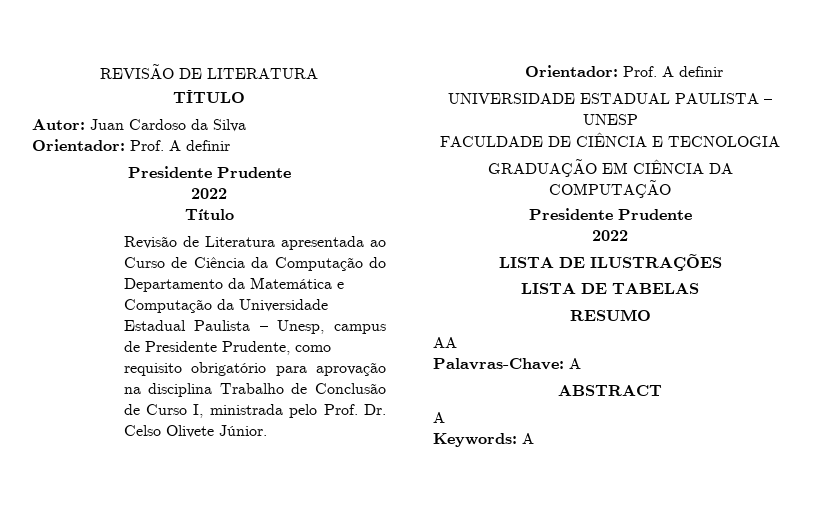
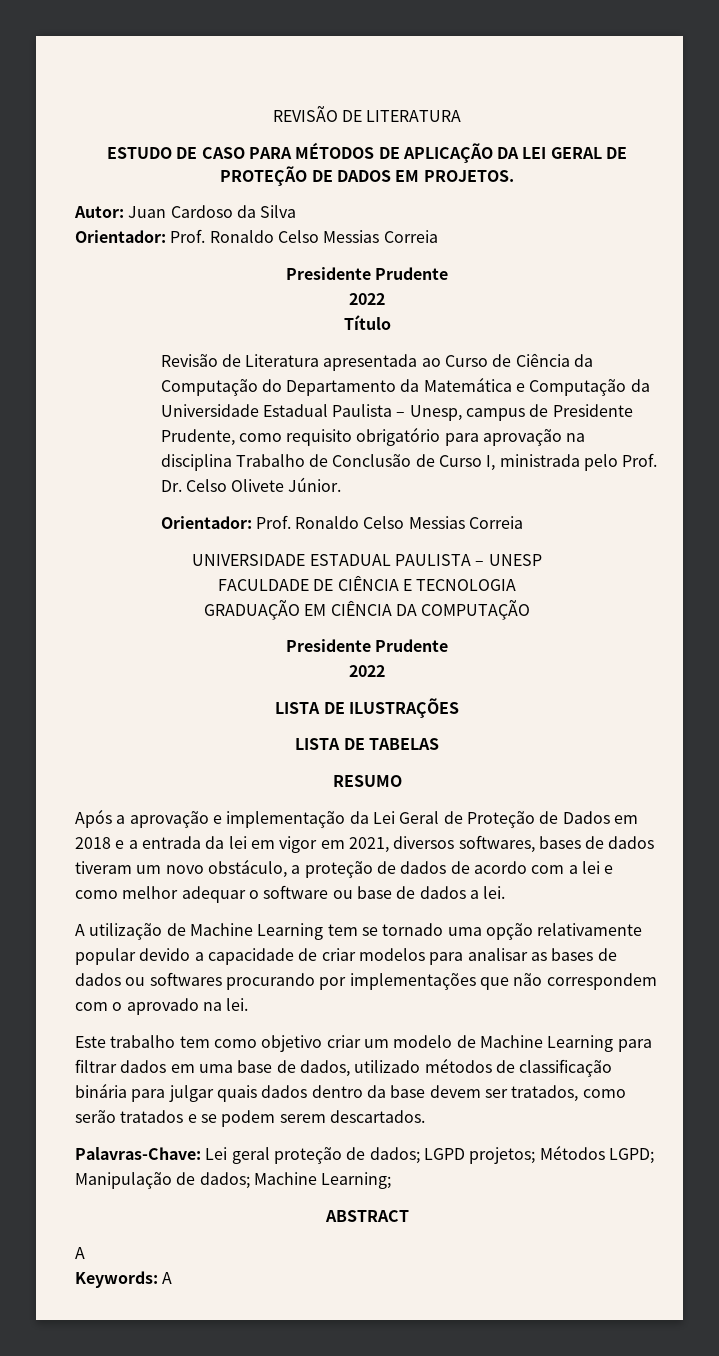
- TÍTULO
+ ESTUDO DE CASO PARA MÉTODOS DE APLICAÇÃO DA LEI GERAL DE PROTEÇÃO DE DADOS EM PROJETOS.
  Autor: Juan Cardoso da Silva
- Orientador: Prof. A definir
+ Orientador: Prof. Ronaldo Celso Messias Correia
  Revisão de Literatura apresentada ao Curso de Ciência da Computação do Departamento da Matemática e Computação da Universidade Estadual Paulista – Unesp, campus de Presidente Prudente, como requisito obrigatório para aprovação na disciplina Trabalho de Conclusão de Curso I, ministrada pelo Prof. Dr. Celso Olivete Júnior.
- Orientador: Prof. A definir
+ Orientador: Prof. Ronaldo Celso Messias Correia
- AA
- Palavras-Chave: A
+ Após a aprovação e implementação da Lei Geral de Proteção de Dados em 2018 e a entrada da lei em vigor em 2021, diversos softwares, bases de dados tiveram um novo obstáculo, a proteção de dados de acordo com a lei e como melhor adequar o software ou base de dados a lei.
+ A utilização de Machine Learning tem se tornado uma opção relativamente popular devido a capacidade de criar modelos para analisar as bases de dados ou softwares procurando por implementações que não correspondem com o aprovado na lei.
+ Este trabalho tem como objetivo criar um modelo de Machine Learning para filtrar dados em uma base de dados, utilizado métodos de classificação binária para julgar quais dados dentro da base devem ser tratados, como serão tratados e se podem serem descartados.
+ Palavras-Chave: Lei geral proteção de dados; LGPD projetos; Métodos LGPD; Manipulação de dados; Machine Learning;

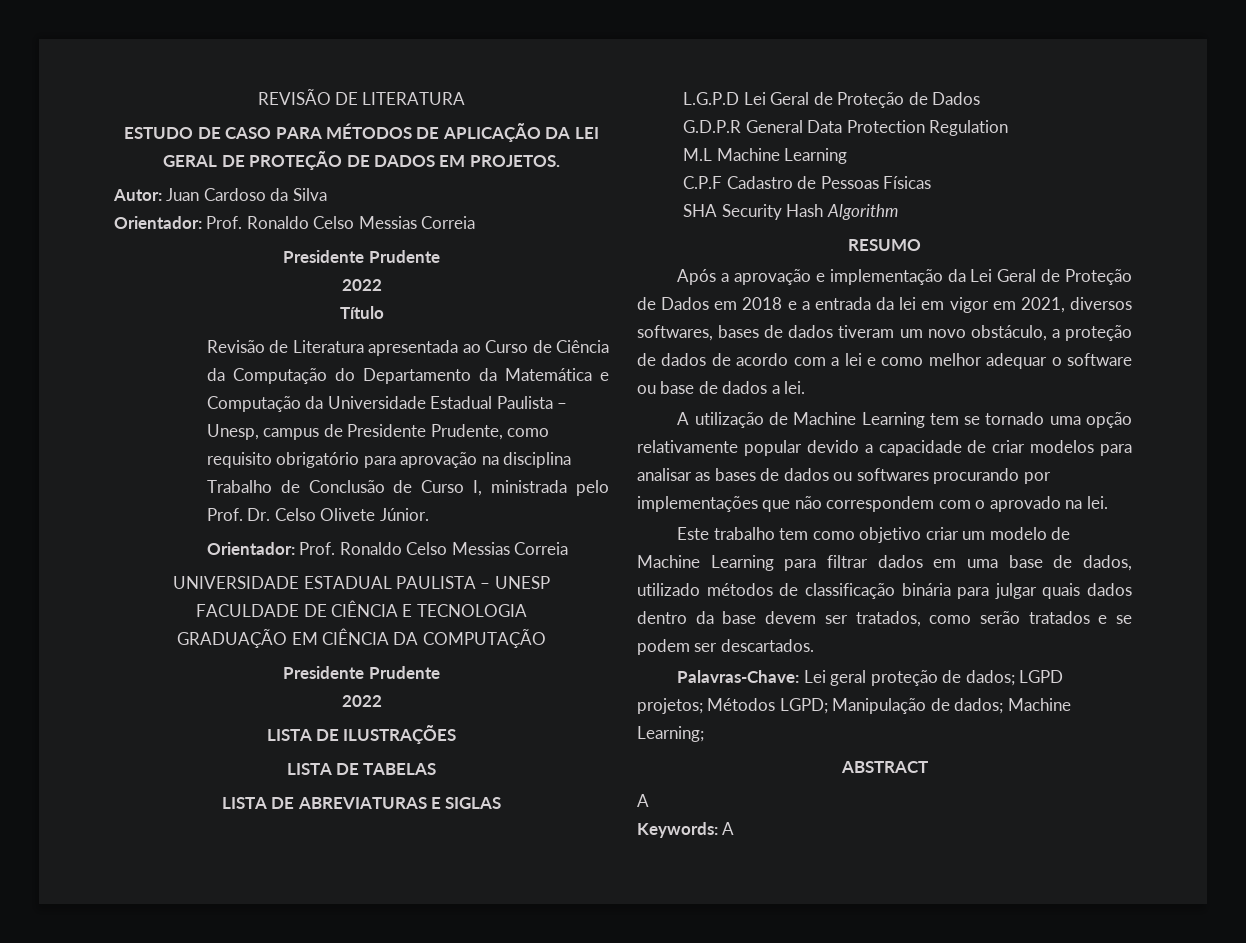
+ LISTA DE ABREVIATURAS E SIGLAS
+ L.G.P.D Lei Geral de Proteção de Dados
+ G.D.P.R General Data Protection Regulation
+ M.L Machine Learning
+ C.P.F Cadastro de Pessoas Físicas
+ SHA Security Hash Algorithm
- Este trabalho tem como objetivo criar um modelo de Machine Learning para filtrar dados em uma base de dados, utilizado métodos de classificação binária para julgar quais dados dentro da base devem ser tratados, como serão tratados e se podem serem descartados.
+ Este trabalho tem como objetivo criar um modelo de Machine Learning para filtrar dados em uma base de dados, utilizado métodos de classificação binária para julgar quais dados dentro da base devem ser tratados, como serão tratados e se podem ser descartados.

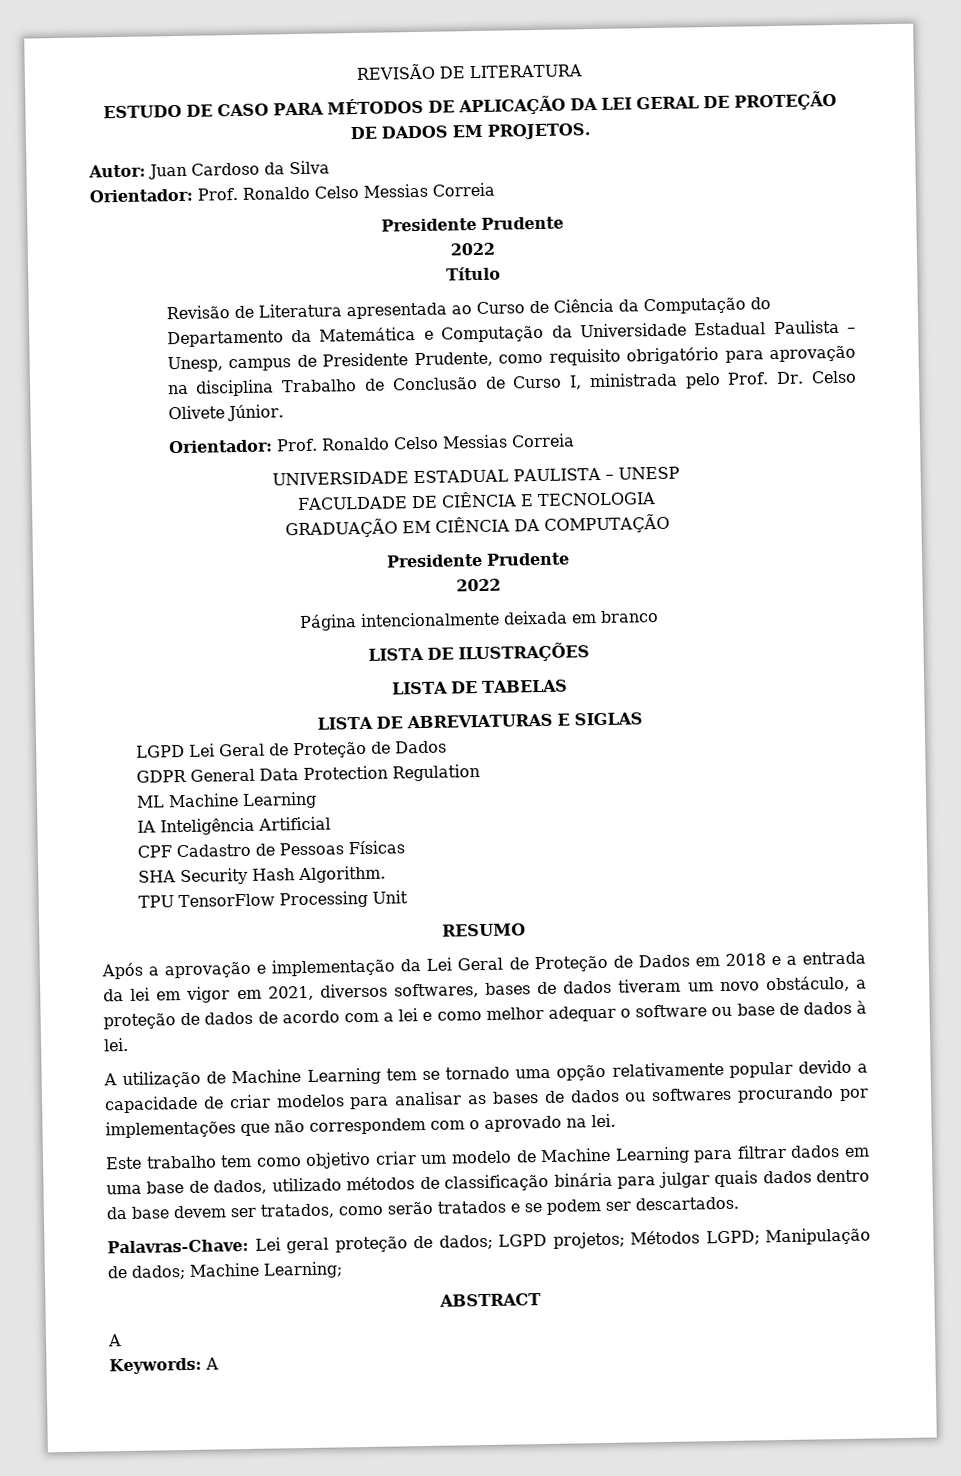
+ Página intencionalmente deixada em branco
- L.G.P.D Lei Geral de Proteção de Dados
+ LGPD Lei Geral de Proteção de Dados
- G.D.P.R General Data Protection Regulation
+ GDPR General Data Protection Regulation
- M.L Machine Learning
+ ML Machine Learning
- C.P.F Cadastro de Pessoas Físicas
+ IA Inteligência Artificial
+ CPF Cadastro de Pessoas Físicas
- SHA Security Hash Algorithm
+ SHA Security Hash Algorithm.
+ TPU TensorFlow Processing Unit
- Após a aprovação e implementação da Lei Geral de Proteção de Dados em 2018 e a entrada da lei em vigor em 2021, diversos softwares, bases de dados tiveram um novo obstáculo, a proteção de dados de acordo com a lei e como melhor adequar o software ou base de dados a lei.
+ Após a aprovação e implementação da Lei Geral de Proteção de Dados em 2018 e a entrada da lei em vigor em 2021, diversos softwares, bases de dados tiveram um novo obstáculo, a proteção de dados de acordo com a lei e como melhor adequar o software ou base de dados à lei.

